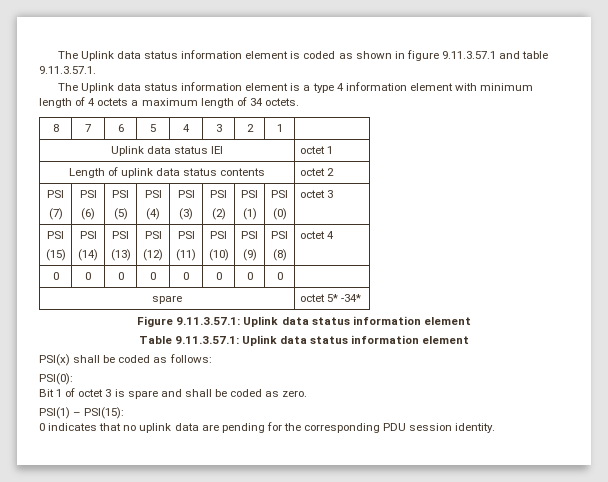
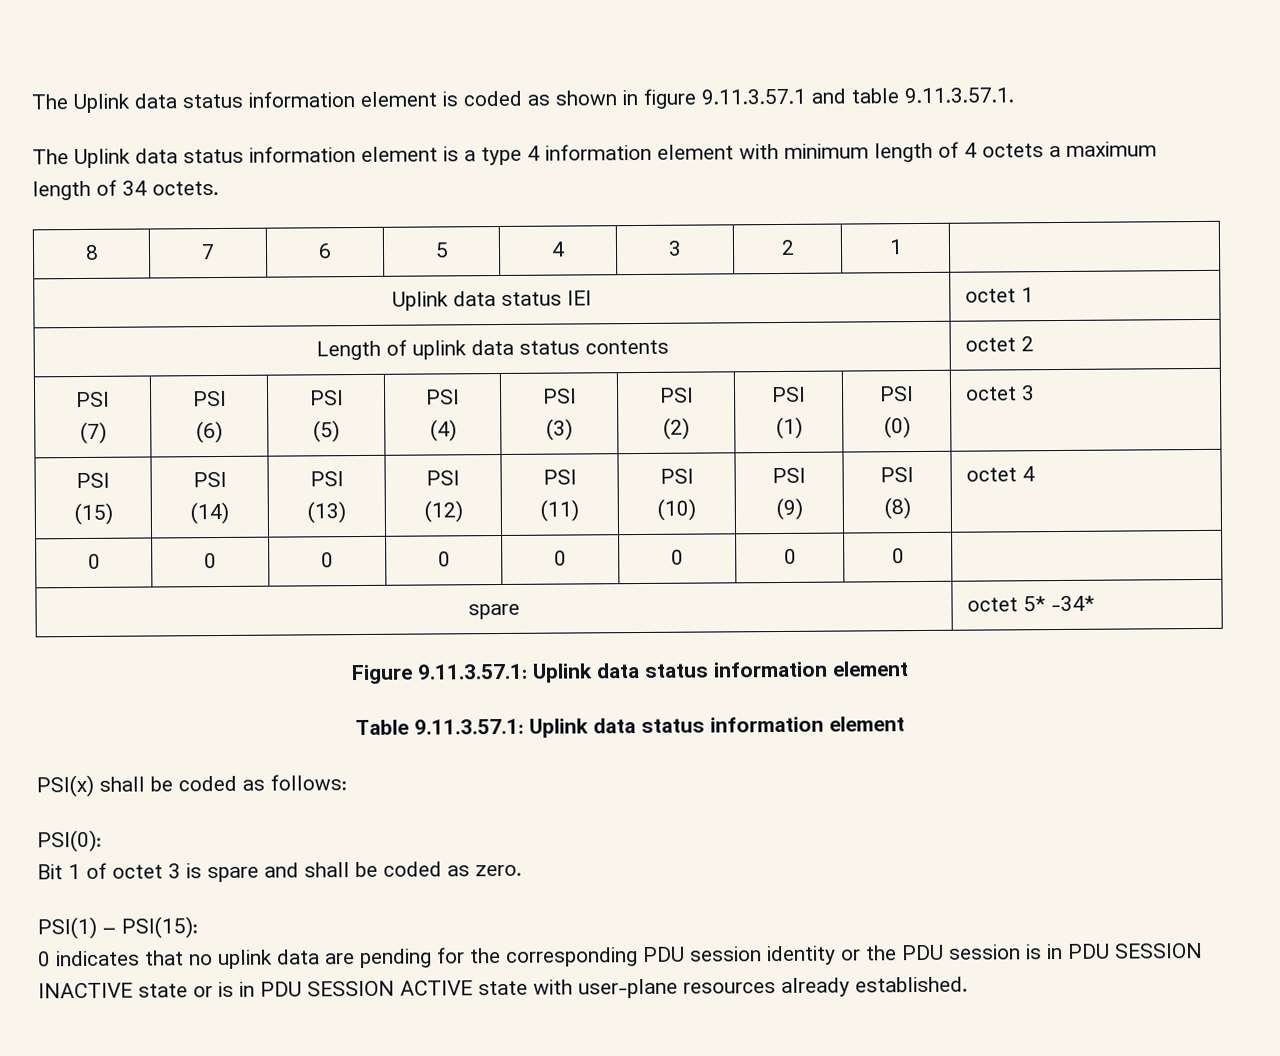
- 0 indicates that no uplink data are pending for the corresponding PDU session identity.
+ 0 indicates that no uplink data are pending for the corresponding PDU session identity or the PDU session is in PDU SESSION INACTIVE state or is in PDU SESSION ACTIVE state with user-plane resources already established.

